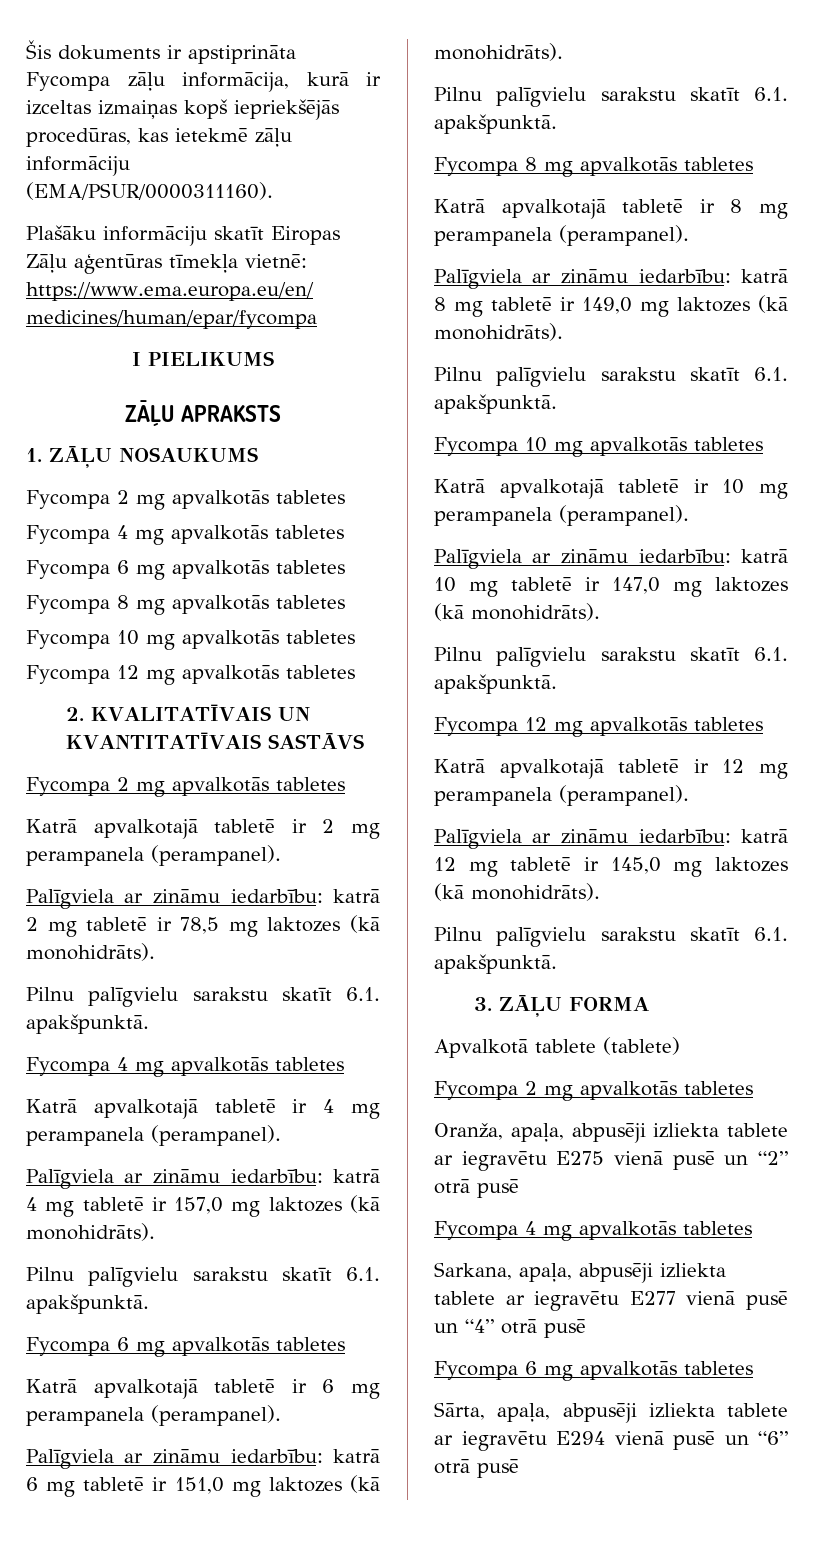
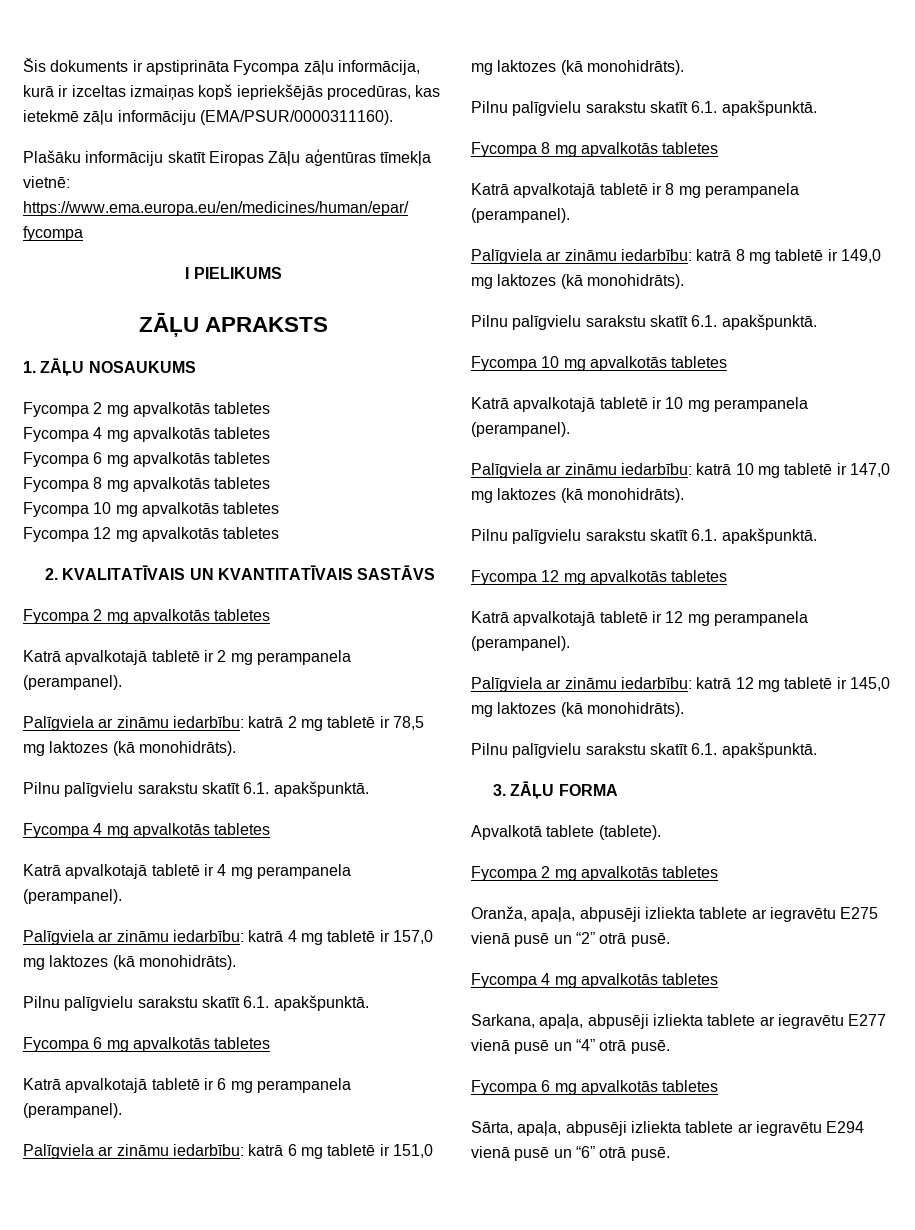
- Apvalkotā tablete (tablete)
+ Apvalkotā tablete (tablete).
- Oranža, apaļa, abpusēji izliekta tablete ar iegravētu E275 vienā pusē un “2” otrā pusē
+ Oranža, apaļa, abpusēji izliekta tablete ar iegravētu E275 vienā pusē un “2” otrā pusē.
- Sarkana, apaļa, abpusēji izliekta tablete ar iegravētu E277 vienā pusē un “4” otrā pusē
+ Sarkana, apaļa, abpusēji izliekta tablete ar iegravētu E277 vienā pusē un “4” otrā pusē.
- Sārta, apaļa, abpusēji izliekta tablete ar iegravētu E294 vienā pusē un “6” otrā pusē
+ Sārta, apaļa, abpusēji izliekta tablete ar iegravētu E294 vienā pusē un “6” otrā pusē.

